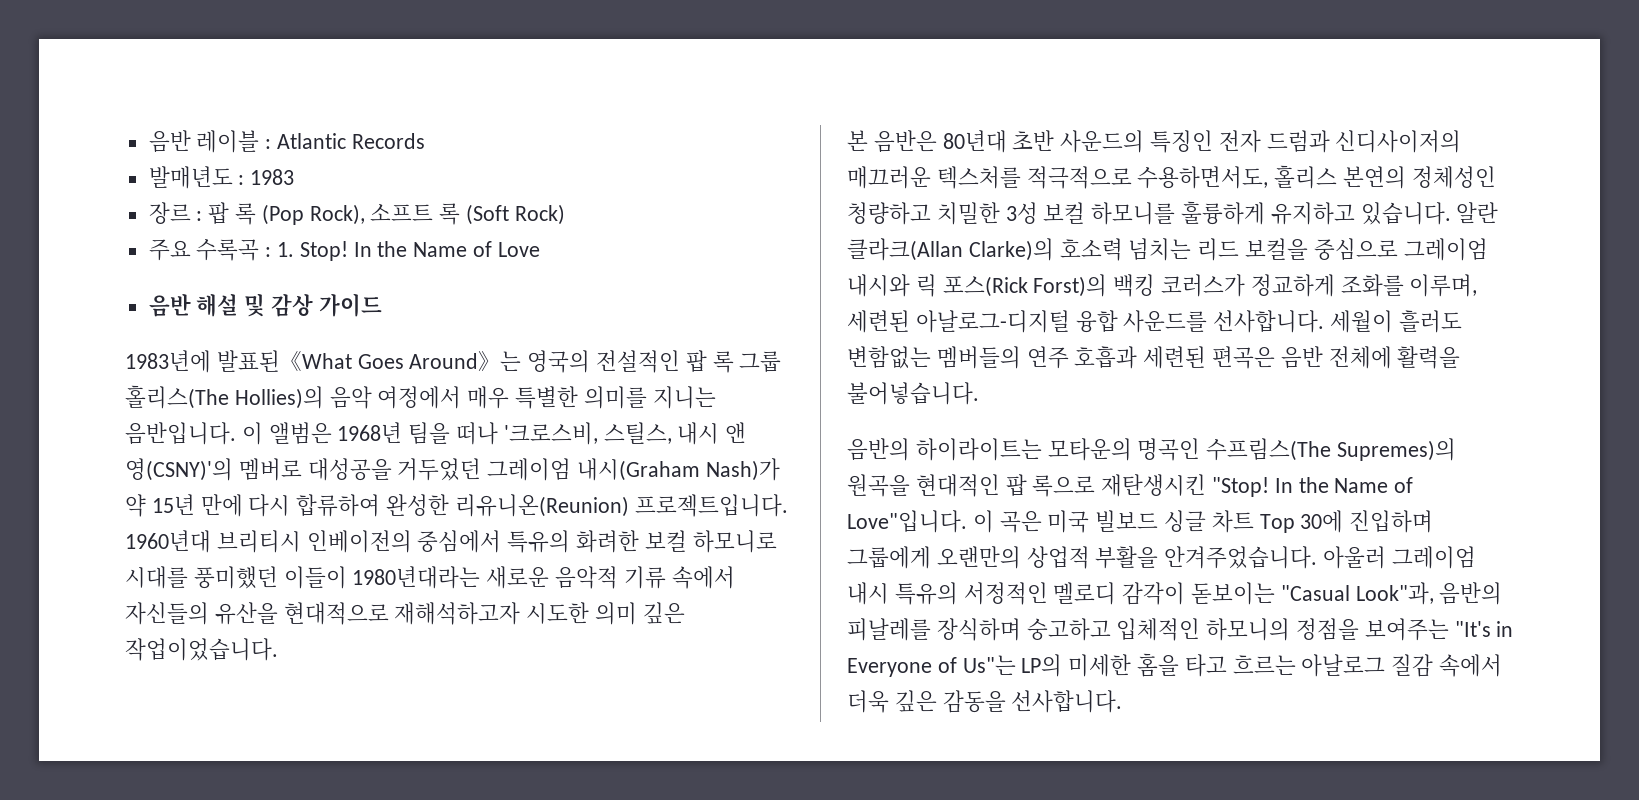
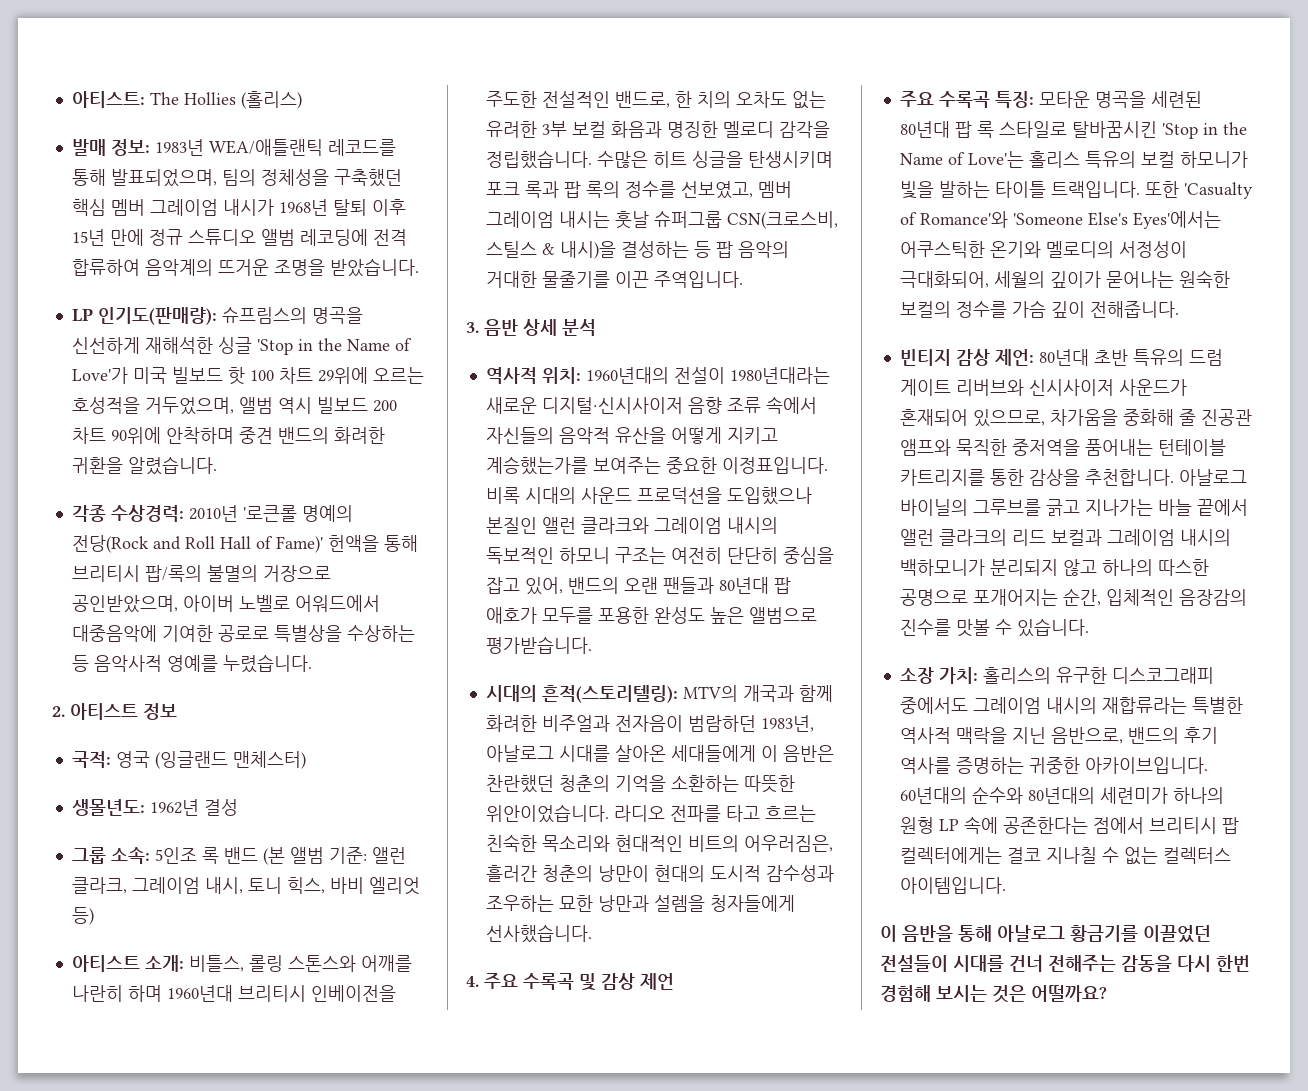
- 음반 레이블 : Atlantic Records
- 발매년도 : 1983
- 장르 : 팝 록 (Pop Rock), 소프트 록 (Soft Rock)
- 주요 수록곡 : 1. Stop! In the Name of Love
- 음반 해설 및 감상 가이드
- 1983년에 발표된《What Goes Around》는 영국의 전설적인 팝 록 그룹 홀리스(The Hollies)의 음악 여정에서 매우 특별한 의미를 지니는 음반입니다. 이 앨범은 1968년 팀을 떠나 '크로스비, 스틸스, 내시 앤 영(CSNY)'의 멤버로 대성공을 거두었던 그레이엄 내시(Graham Nash)가 약 15년 만에 다시 합류하여 완성한 리유니온(Reunion) 프로젝트입니다. 1960년대 브리티시 인베이전의 중심에서 특유의 화려한 보컬 하모니로 시대를 풍미했던 이들이 1980년대라는 새로운 음악적 기류 속에서 자신들의 유산을 현대적으로 재해석하고자 시도한 의미 깊은 작업이었습니다.
- 본 음반은 80년대 초반 사운드의 특징인 전자 드럼과 신디사이저의 매끄러운 텍스처를 적극적으로 수용하면서도, 홀리스 본연의 정체성인 청량하고 치밀한 3성 보컬 하모니를 훌륭하게 유지하고 있습니다. 알란 클라크(Allan Clarke)의 호소력 넘치는 리드 보컬을 중심으로 그레이엄 내시와 릭 포스(Rick Forst)의 백킹 코러스가 정교하게 조화를 이루며, 세련된 아날로그-디지털 융합 사운드를 선사합니다. 세월이 흘러도 변함없는 멤버들의 연주 호흡과 세련된 편곡은 음반 전체에 활력을 불어넣습니다.
- 음반의 하이라이트는 모타운의 명곡인 수프림스(The Supremes)의 원곡을 현대적인 팝 록으로 재탄생시킨 "Stop! In the Name of Love"입니다. 이 곡은 미국 빌보드 싱글 차트 Top 30에 진입하며 그룹에게 오랜만의 상업적 부활을 안겨주었습니다. 아울러 그레이엄 내시 특유의 서정적인 멜로디 감각이 돋보이는 "Casual Look"과, 음반의 피날레를 장식하며 숭고하고 입체적인 하모니의 정점을 보여주는 "It's in Everyone of Us"는 LP의 미세한 홈을 타고 흐르는 아날로그 질감 속에서 더욱 깊은 감동을 선사합니다.
+ 아티스트: The Hollies (홀리스)
+ 발매 정보: 1983년 WEA/애틀랜틱 레코드를 통해 발표되었으며, 팀의 정체성을 구축했던 핵심 멤버 그레이엄 내시가 1968년 탈퇴 이후 15년 만에 정규 스튜디오 앨범 레코딩에 전격 합류하여 음악계의 뜨거운 조명을 받았습니다.
+ LP 인기도(판매량): 슈프림스의 명곡을 신선하게 재해석한 싱글 'Stop in the Name of Love'가 미국 빌보드 핫 100 차트 29위에 오르는 호성적을 거두었으며, 앨범 역시 빌보드 200 차트 90위에 안착하며 중견 밴드의 화려한 귀환을 알렸습니다.
+ 각종 수상경력: 2010년 '로큰롤 명예의 전당(Rock and Roll Hall of Fame)' 헌액을 통해 브리티시 팝/록의 불멸의 거장으로 공인받았으며, 아이버 노벨로 어워드에서 대중음악에 기여한 공로로 특별상을 수상하는 등 음악사적 영예를 누렸습니다.
+ 2. 아티스트 정보
+ 국적: 영국 (잉글랜드 맨체스터)
+ 생몰년도: 1962년 결성
+ 그룹 소속: 5인조 록 밴드 (본 앨범 기준: 앨런 클라크, 그레이엄 내시, 토니 힉스, 바비 엘리엇 등)
+ 아티스트 소개: 비틀스, 롤링 스톤스와 어깨를 나란히 하며 1960년대 브리티시 인베이전을 주도한 전설적인 밴드로, 한 치의 오차도 없는 유려한 3부 보컬 화음과 명징한 멜로디 감각을 정립했습니다. 수많은 히트 싱글을 탄생시키며 포크 록과 팝 록의 정수를 선보였고, 멤버 그레이엄 내시는 훗날 슈퍼그룹 CSN(크로스비, 스틸스 & 내시)을 결성하는 등 팝 음악의 거대한 물줄기를 이끈 주역입니다.
+ 3. 음반 상세 분석
+ 역사적 위치: 1960년대의 전설이 1980년대라는 새로운 디지털·신시사이저 음향 조류 속에서 자신들의 음악적 유산을 어떻게 지키고 계승했는가를 보여주는 중요한 이정표입니다. 비록 시대의 사운드 프로덕션을 도입했으나 본질인 앨런 클라크와 그레이엄 내시의 독보적인 하모니 구조는 여전히 단단히 중심을 잡고 있어, 밴드의 오랜 팬들과 80년대 팝 애호가 모두를 포용한 완성도 높은 앨범으로 평가받습니다.
+ 시대의 흔적(스토리텔링): MTV의 개국과 함께 화려한 비주얼과 전자음이 범람하던 1983년, 아날로그 시대를 살아온 세대들에게 이 음반은 찬란했던 청춘의 기억을 소환하는 따뜻한 위안이었습니다. 라디오 전파를 타고 흐르는 친숙한 목소리와 현대적인 비트의 어우러짐은, 흘러간 청춘의 낭만이 현대의 도시적 감수성과 조우하는 묘한 낭만과 설렘을 청자들에게 선사했습니다.
+ 4. 주요 수록곡 및 감상 제언
+ 주요 수록곡 특징: 모타운 명곡을 세련된 80년대 팝 록 스타일로 탈바꿈시킨 'Stop in the Name of Love'는 홀리스 특유의 보컬 하모니가 빛을 발하는 타이틀 트랙입니다. 또한 'Casualty of Romance'와 'Someone Else's Eyes'에서는 어쿠스틱한 온기와 멜로디의 서정성이 극대화되어, 세월의 깊이가 묻어나는 원숙한 보컬의 정수를 가슴 깊이 전해줍니다.
+ 빈티지 감상 제언: 80년대 초반 특유의 드럼 게이트 리버브와 신시사이저 사운드가 혼재되어 있으므로, 차가움을 중화해 줄 진공관 앰프와 묵직한 중저역을 품어내는 턴테이블 카트리지를 통한 감상을 추천합니다. 아날로그 바이닐의 그루브를 긁고 지나가는 바늘 끝에서 앨런 클라크의 리드 보컬과 그레이엄 내시의 백하모니가 분리되지 않고 하나의 따스한 공명으로 포개어지는 순간, 입체적인 음장감의 진수를 맛볼 수 있습니다.
+ 소장 가치: 홀리스의 유구한 디스코그래피 중에서도 그레이엄 내시의 재합류라는 특별한 역사적 맥락을 지닌 음반으로, 밴드의 후기 역사를 증명하는 귀중한 아카이브입니다. 60년대의 순수와 80년대의 세련미가 하나의 원형 LP 속에 공존한다는 점에서 브리티시 팝 컬렉터에게는 결코 지나칠 수 없는 컬렉터스 아이템입니다.
+ 이 음반을 통해 아날로그 황금기를 이끌었던 전설들이 시대를 건너 전해주는 감동을 다시 한번 경험해 보시는 것은 어떨까요?

